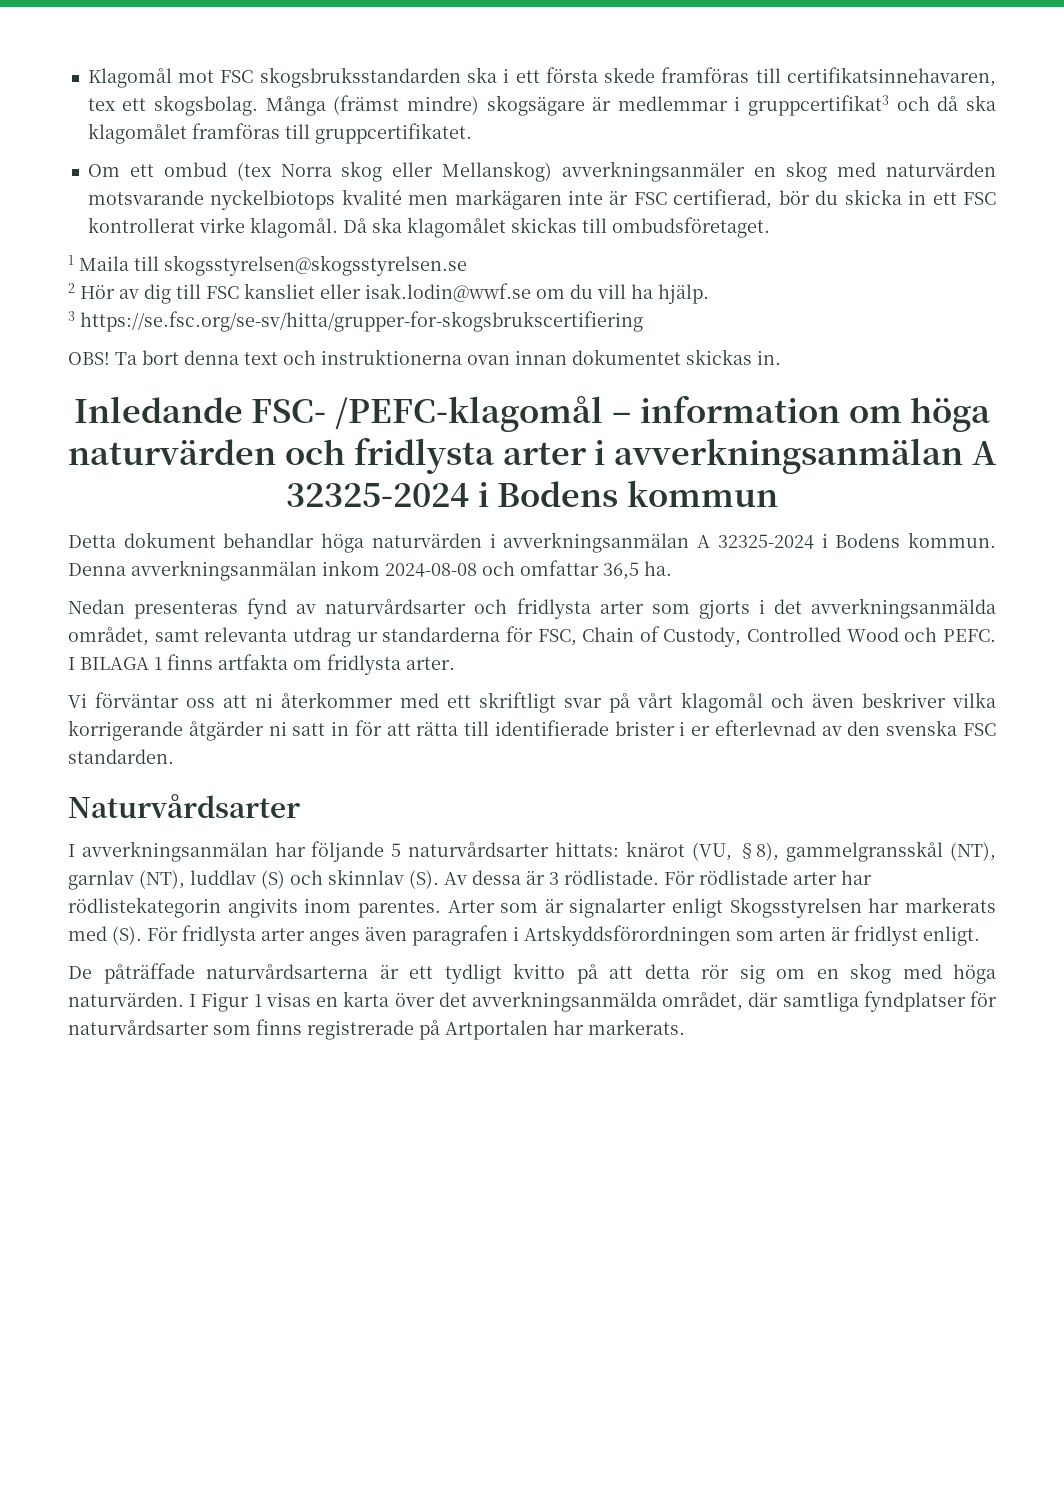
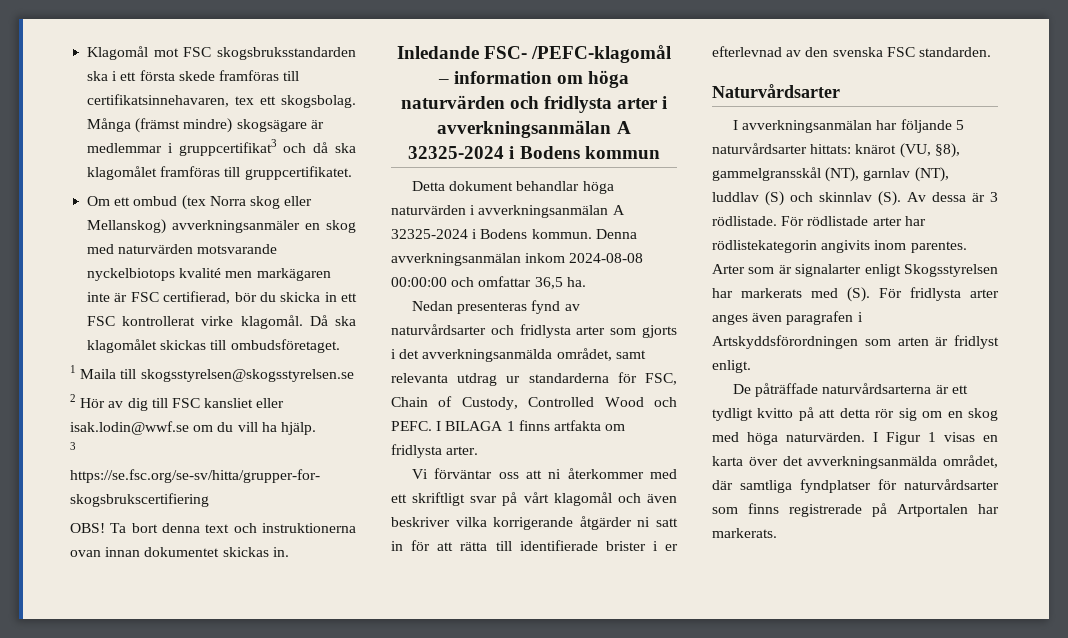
- Denna avverkningsanmälan inkom 2024-08-08 och omfattar 36,5 ha.
+ Denna avverkningsanmälan inkom 2024-08-08 00:00:00 och omfattar 36,5 ha.

